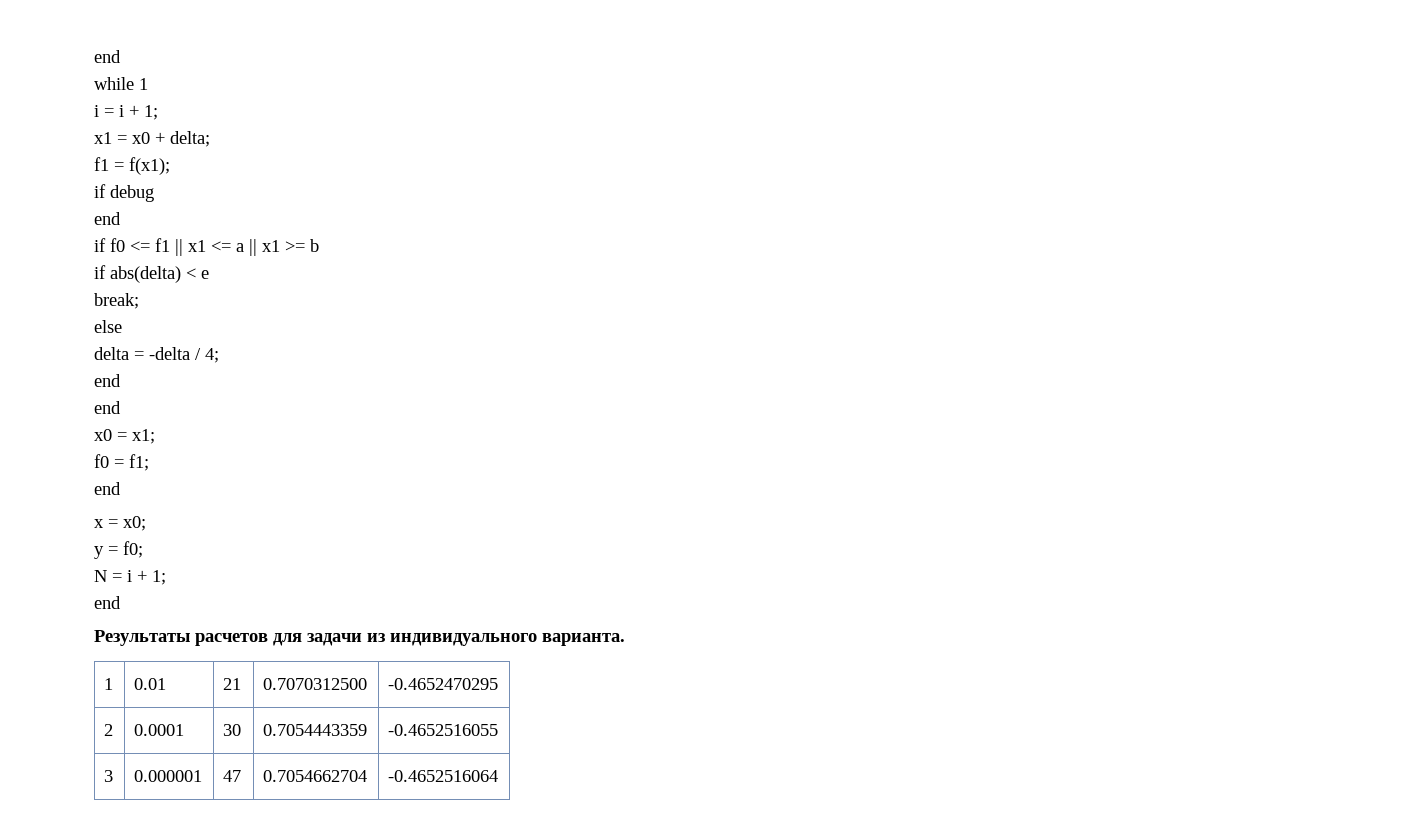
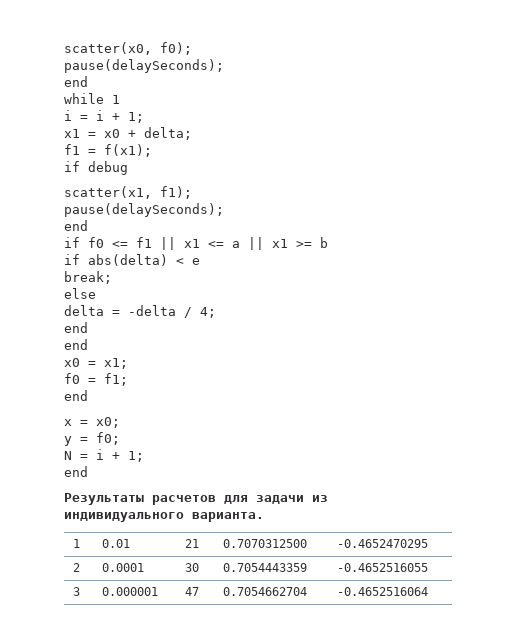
+ scatter(x0, f0);
+ pause(delaySeconds);
+ scatter(x1, f1);
+ pause(delaySeconds);

